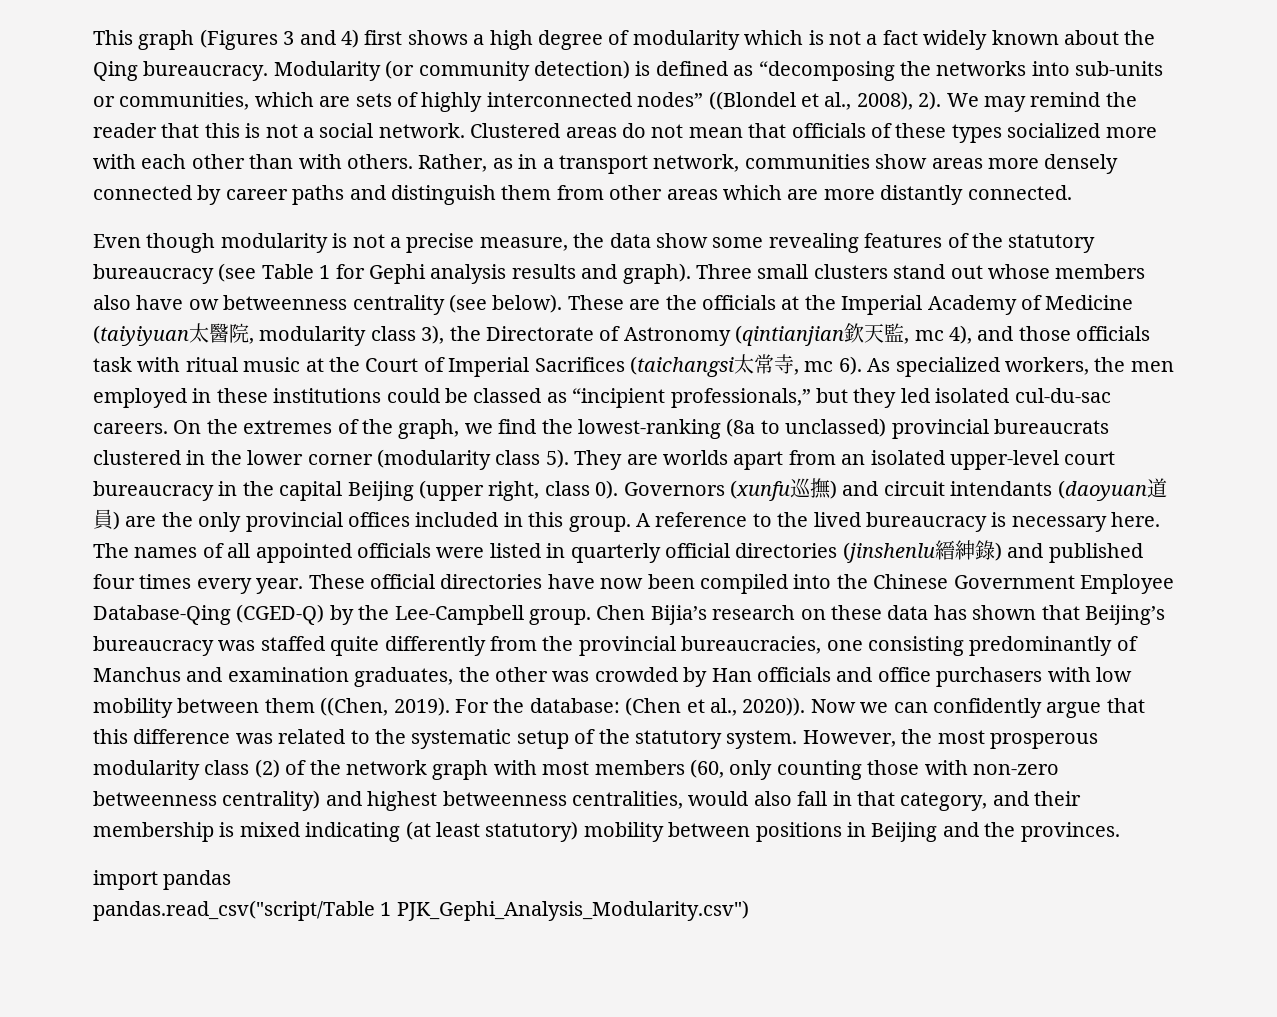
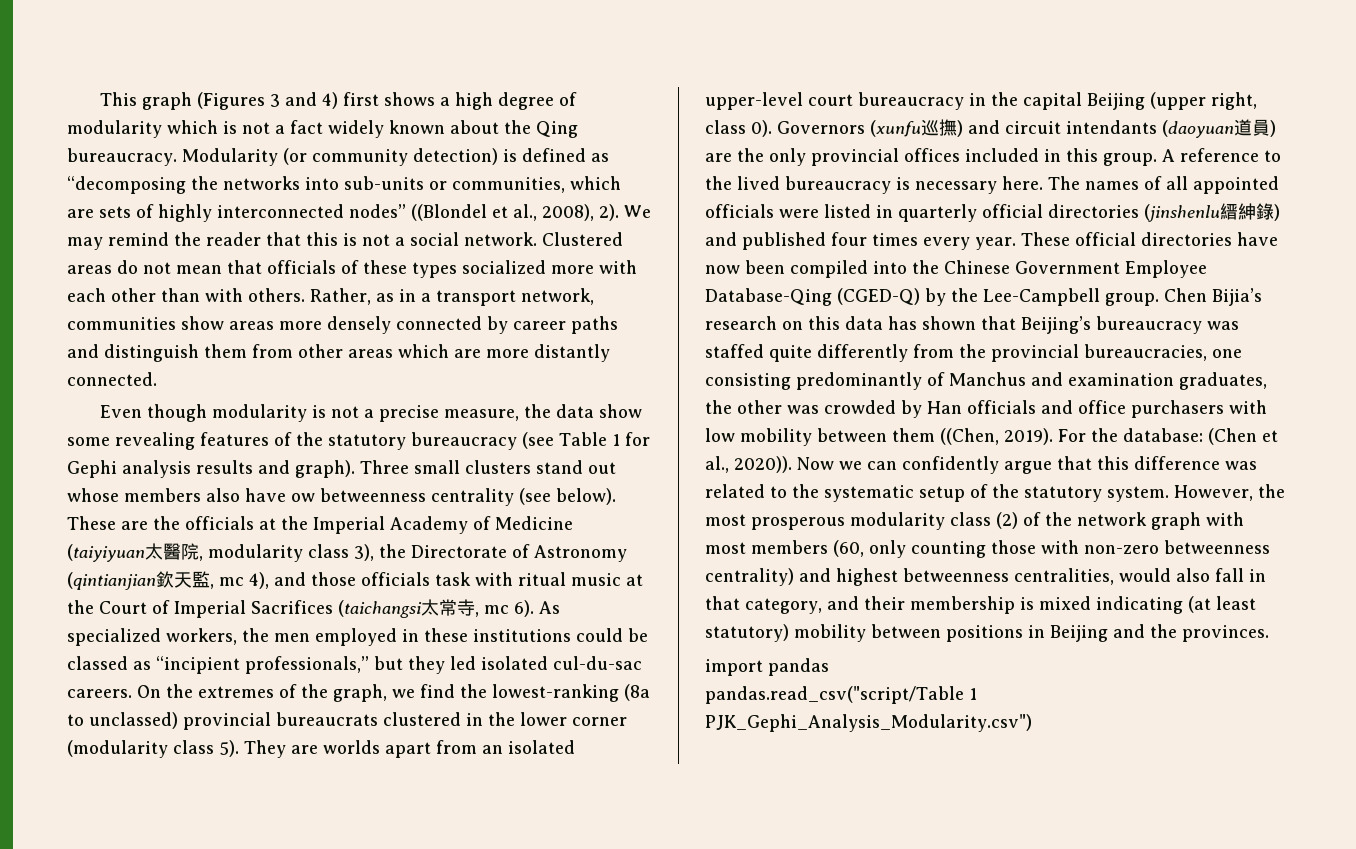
- Chen Bijia’s research on these data has shown that Beijing’s bureaucracy was staffed quite differently from the provincial bureaucracies, one consisting predominantly of Manchus and examination graduates, the other was crowded by Han officials and office purchasers with low mobility between them ((Chen, 2019).
+ Chen Bijia’s research on this data has shown that Beijing’s bureaucracy was staffed quite differently from the provincial bureaucracies, one consisting predominantly of Manchus and examination graduates, the other was crowded by Han officials and office purchasers with low mobility between them ((Chen, 2019).

